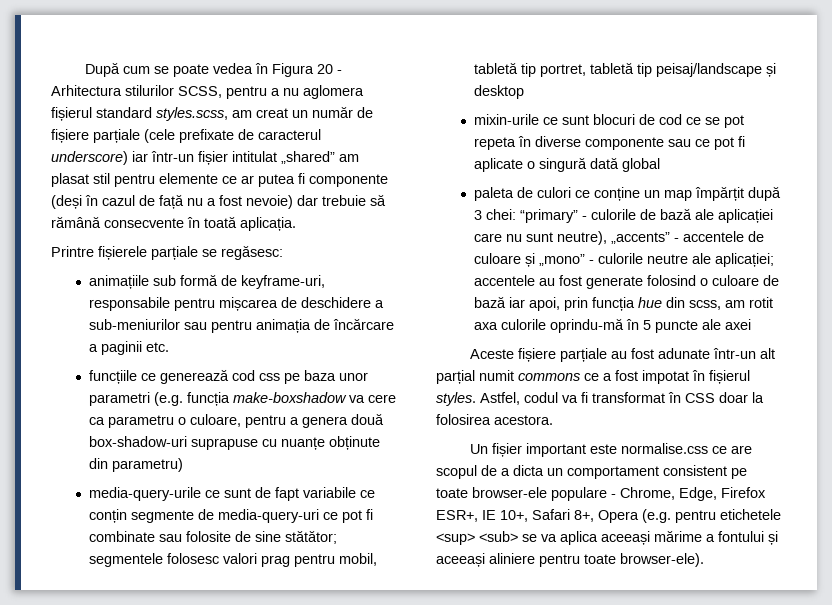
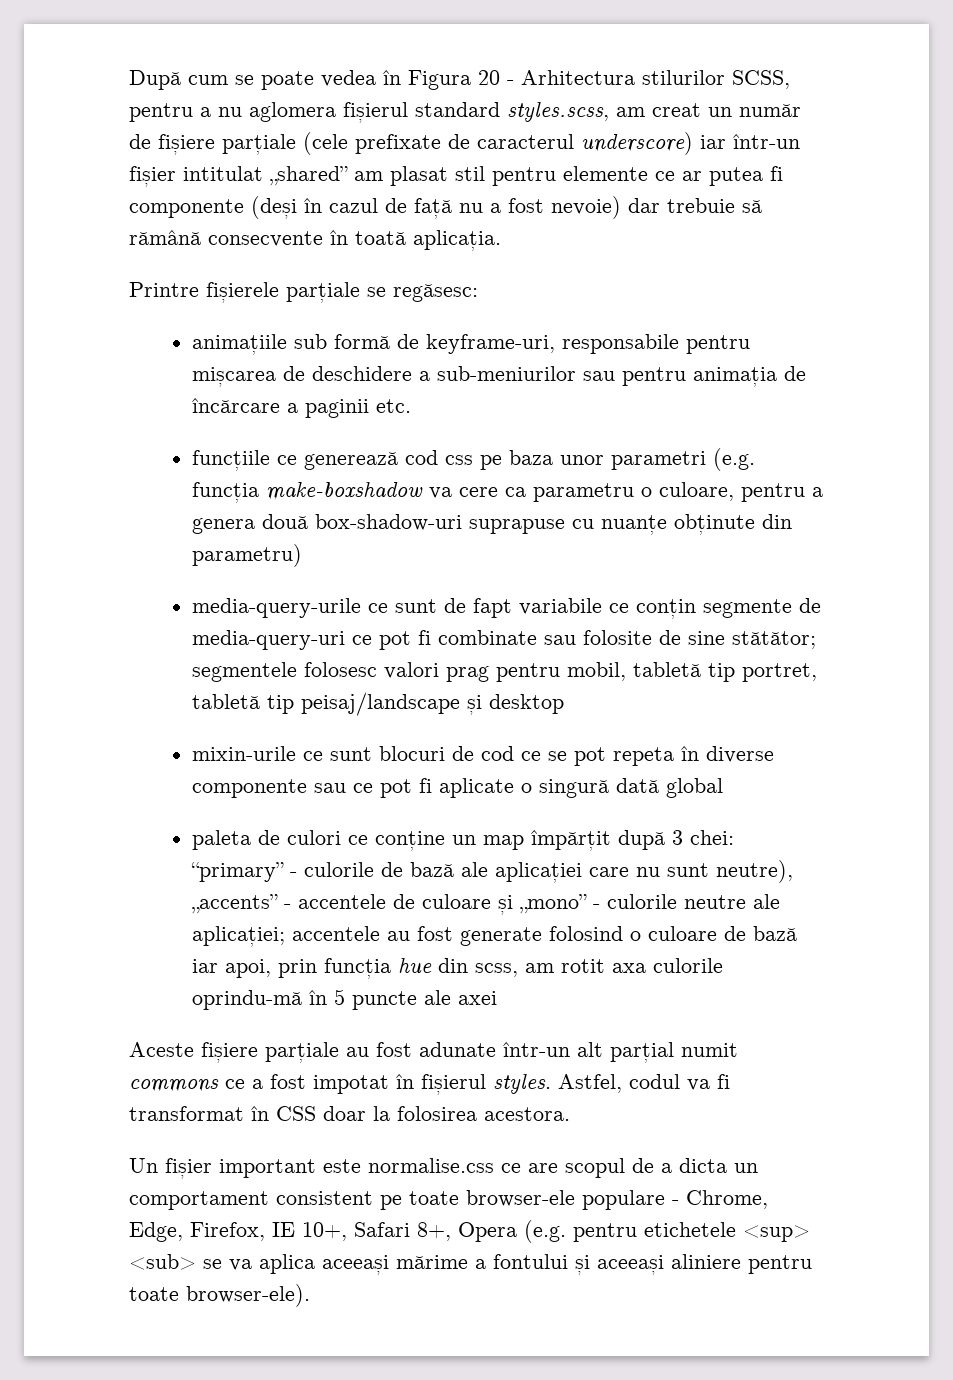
- Un fișier important este normalise.css ce are scopul de a dicta un comportament consistent pe toate browser-ele populare - Chrome, Edge, Firefox ESR+, IE 10+, Safari 8+, Opera (e.g. pentru etichetele <sup> <sub> se va aplica aceeași mărime a fontului și aceeași aliniere pentru toate browser-ele).
+ Un fișier important este normalise.css ce are scopul de a dicta un comportament consistent pe toate browser-ele populare - Chrome, Edge, Firefox, IE 10+, Safari 8+, Opera (e.g. pentru etichetele <sup> <sub> se va aplica aceeași mărime a fontului și aceeași aliniere pentru toate browser-ele).

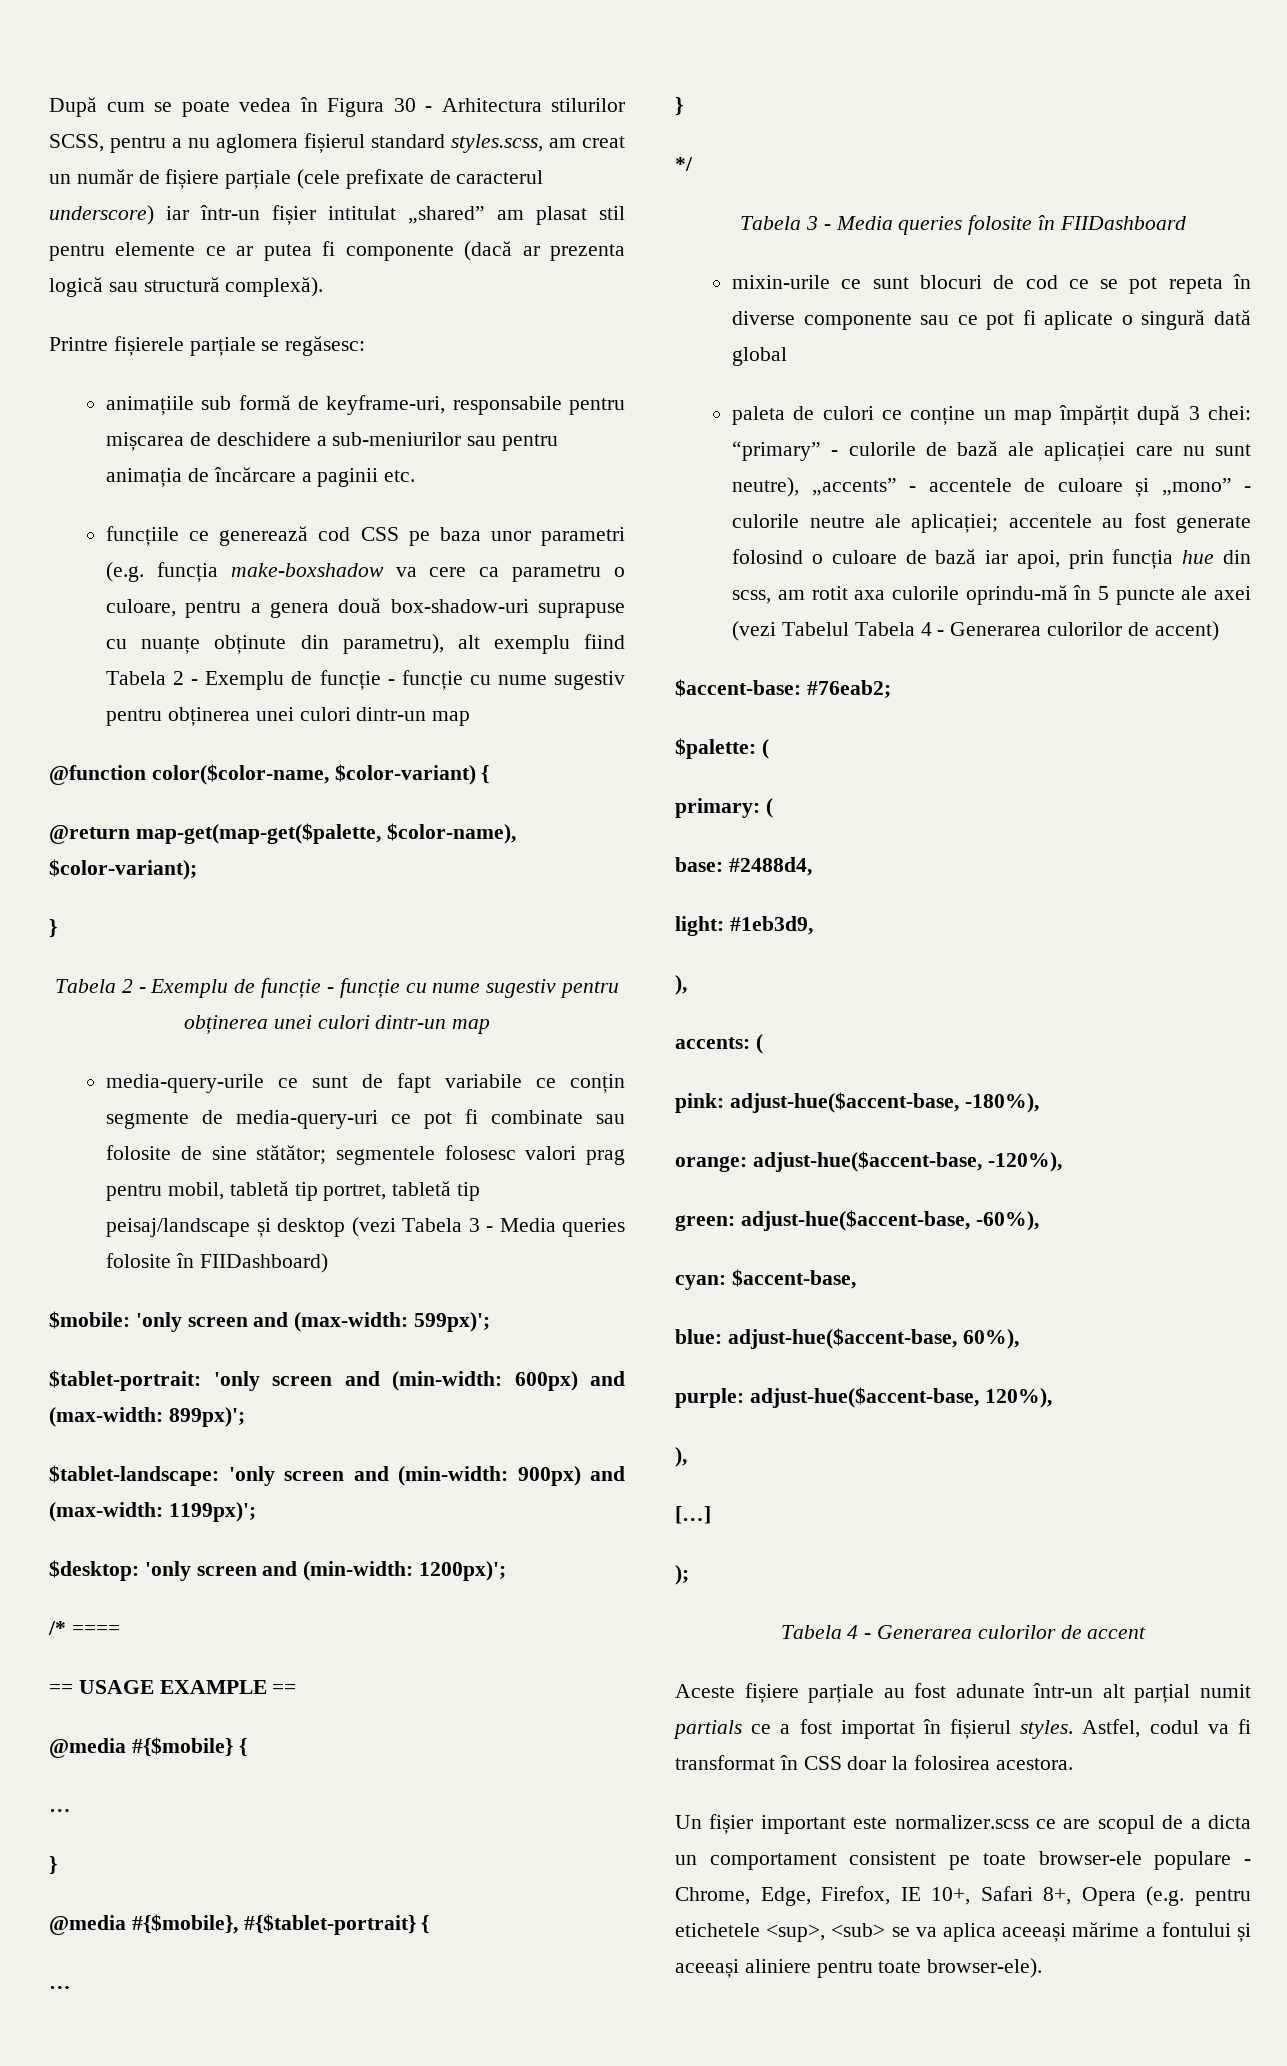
- După cum se poate vedea în Figura 20 - Arhitectura stilurilor SCSS, pentru a nu aglomera fișierul standard styles.scss, am creat un număr de fișiere parțiale (cele prefixate de caracterul underscore) iar într-un fișier intitulat „shared” am plasat stil pentru elemente ce ar putea fi componente (deși în cazul de față nu a fost nevoie) dar trebuie să rămână consecvente în toată aplicația.
+ După cum se poate vedea în Figura 30 - Arhitectura stilurilor SCSS, pentru a nu aglomera fișierul standard styles.scss, am creat un număr de fișiere parțiale (cele prefixate de caracterul underscore) iar într-un fișier intitulat „shared” am plasat stil pentru elemente ce ar putea fi componente (dacă ar prezenta logică sau structură complexă).
- funcțiile ce generează cod css pe baza unor parametri (e.g. funcția make-boxshadow va cere ca parametru o culoare, pentru a genera două box-shadow-uri suprapuse cu nuanțe obținute din parametru)
+ funcțiile ce generează cod CSS pe baza unor parametri (e.g. funcția make-boxshadow va cere ca parametru o culoare, pentru a genera două box-shadow-uri suprapuse cu nuanțe obținute din parametru), alt exemplu fiind Tabela 2 - Exemplu de funcție - funcție cu nume sugestiv pentru obținerea unei culori dintr-un map
+ @function color($color-name, $color-variant) {
+ @return map-get(map-get($palette, $color-name), $color-variant);
+ }
+ Tabela 2 - Exemplu de funcție - funcție cu nume sugestiv pentru obținerea unei culori dintr-un map
- media-query-urile ce sunt de fapt variabile ce conțin segmente de media-query-uri ce pot fi combinate sau folosite de sine stătător; segmentele folosesc valori prag pentru mobil, tabletă tip portret, tabletă tip peisaj/landscape și desktop
+ media-query-urile ce sunt de fapt variabile ce conțin segmente de media-query-uri ce pot fi combinate sau folosite de sine stătător; segmentele folosesc valori prag pentru mobil, tabletă tip portret, tabletă tip peisaj/landscape și desktop (vezi Tabela 3 - Media queries folosite în FIIDashboard)
+ $mobile: 'only screen and (max-width: 599px)';
+ $tablet-portrait: 'only screen and (min-width: 600px) and (max-width: 899px)';
+ $tablet-landscape: 'only screen and (min-width: 900px) and (max-width: 1199px)';
+ $desktop: 'only screen and (min-width: 1200px)';
+ /* ====
+ == USAGE EXAMPLE ==
+ @media #{$mobile} {
+ …
+ }
+ @media #{$mobile}, #{$tablet-portrait} {
+ …
+ }
+ */
+ Tabela 3 - Media queries folosite în FIIDashboard
- paleta de culori ce conține un map împărțit după 3 chei: “primary” - culorile de bază ale aplicației care nu sunt neutre), „accents” - accentele de culoare și „mono” - culorile neutre ale aplicației; accentele au fost generate folosind o culoare de bază iar apoi, prin funcția hue din scss, am rotit axa culorile oprindu-mă în 5 puncte ale axei
+ paleta de culori ce conține un map împărțit după 3 chei: “primary” - culorile de bază ale aplicației care nu sunt neutre), „accents” - accentele de culoare și „mono” - culorile neutre ale aplicației; accentele au fost generate folosind o culoare de bază iar apoi, prin funcția hue din scss, am rotit axa culorile oprindu-mă în 5 puncte ale axei (vezi Tabelul Tabela 4 - Generarea culorilor de accent)
+ $accent-base: #76eab2;
+ $palette: (
+ primary: (
+ base: #2488d4,
+ light: #1eb3d9,
+ ),
+ accents: (
+ pink: adjust-hue($accent-base, -180%),
+ orange: adjust-hue($accent-base, -120%),
+ green: adjust-hue($accent-base, -60%),
+ cyan: $accent-base,
+ blue: adjust-hue($accent-base, 60%),
+ purple: adjust-hue($accent-base, 120%),
+ ),
+ […]
+ );
+ Tabela 4 - Generarea culorilor de accent
- Aceste fișiere parțiale au fost adunate într-un alt parțial numit commons ce a fost impotat în fișierul styles.
+ Aceste fișiere parțiale au fost adunate într-un alt parțial numit partials ce a fost importat în fișierul styles.
- Un fișier important este normalise.css ce are scopul de a dicta un comportament consistent pe toate browser-ele populare - Chrome, Edge, Firefox, IE 10+, Safari 8+, Opera (e.g. pentru etichetele <sup> <sub> se va aplica aceeași mărime a fontului și aceeași aliniere pentru toate browser-ele).
+ Un fișier important este normalizer.scss ce are scopul de a dicta un comportament consistent pe toate browser-ele populare - Chrome, Edge, Firefox, IE 10+, Safari 8+, Opera (e.g. pentru etichetele <sup>, <sub> se va aplica aceeași mărime a fontului și aceeași aliniere pentru toate browser-ele).

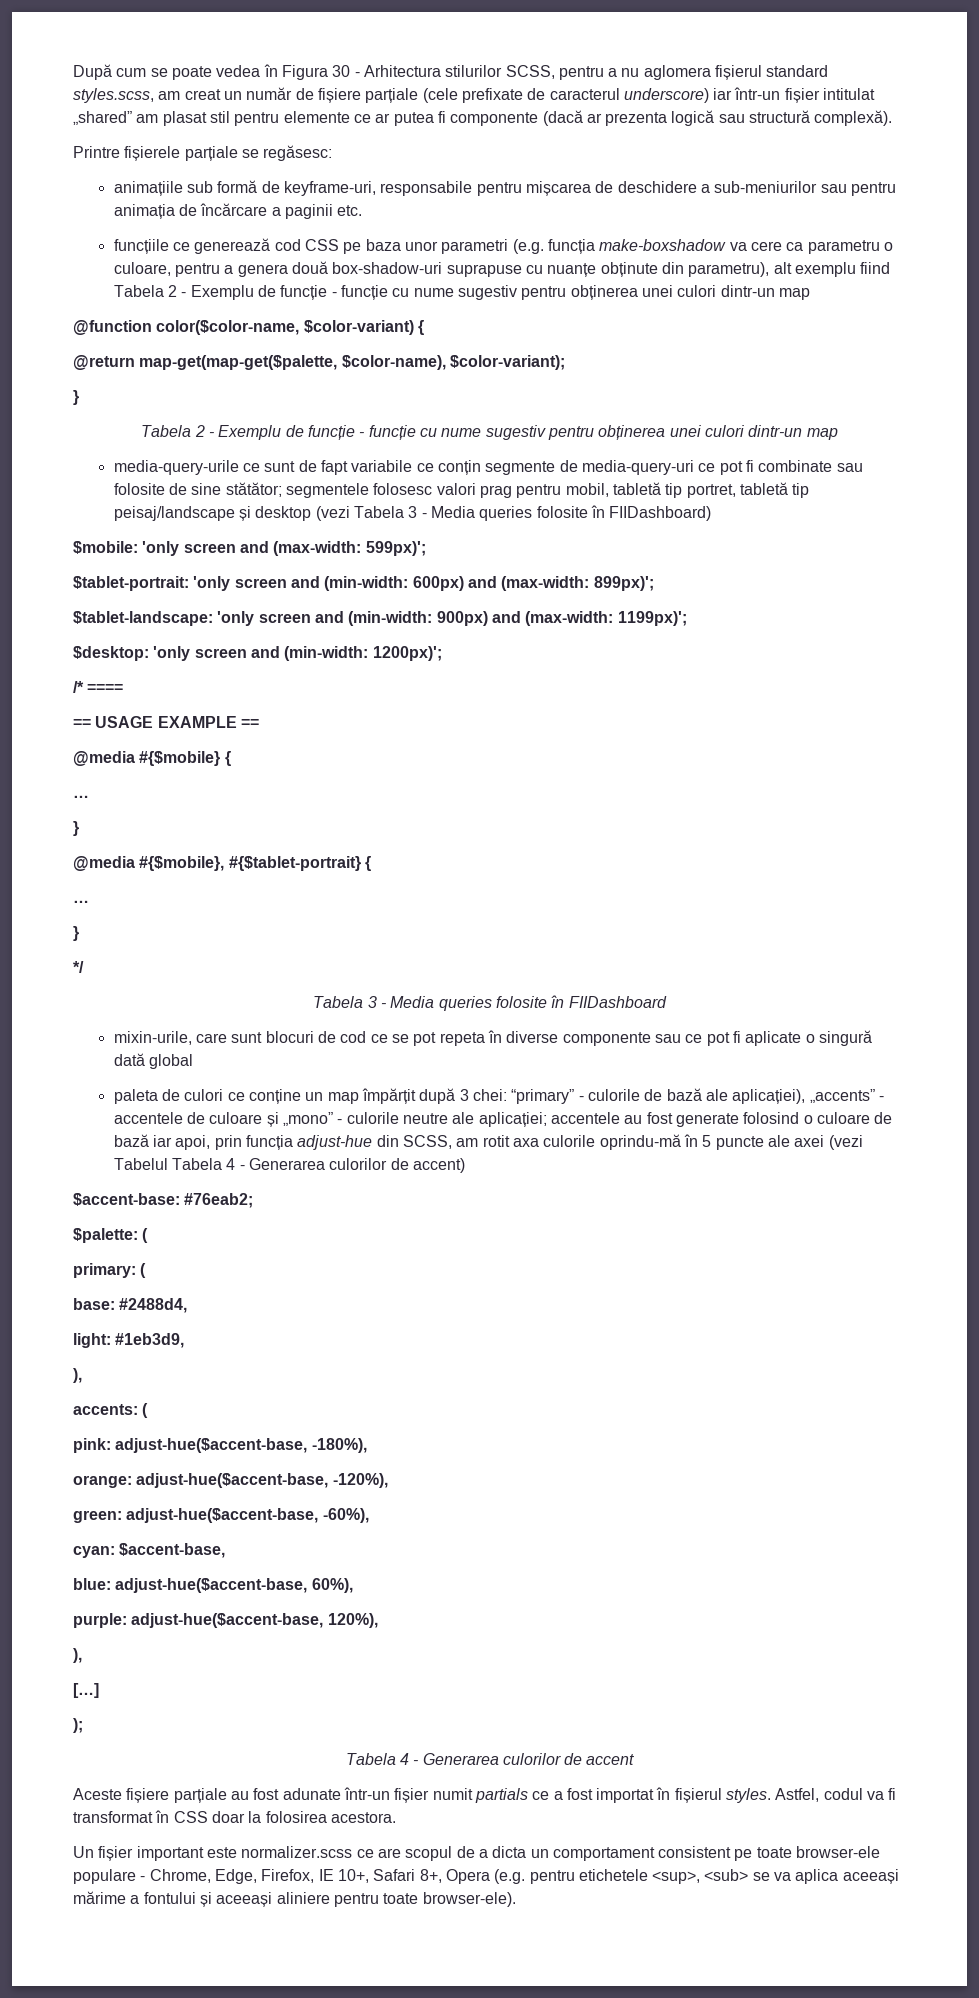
- mixin-urile ce sunt blocuri de cod ce se pot repeta în diverse componente sau ce pot fi aplicate o singură dată global
+ mixin-urile, care sunt blocuri de cod ce se pot repeta în diverse componente sau ce pot fi aplicate o singură dată global
- “primary” - culorile de bază ale aplicației care nu sunt neutre), „accents” - accentele de culoare și „mono” - culorile neutre ale aplicației;
+ “primary” - culorile de bază ale aplicației), „accents” - accentele de culoare și „mono” - culorile neutre ale aplicației;
- accentele au fost generate folosind o culoare de bază iar apoi, prin funcția hue din scss, am rotit axa culorile oprindu-mă în 5 puncte ale axei (vezi Tabelul Tabela 4 - Generarea culorilor de accent)
+ accentele au fost generate folosind o culoare de bază iar apoi, prin funcția adjust-hue din SCSS, am rotit axa culorile oprindu-mă în 5 puncte ale axei (vezi Tabelul Tabela 4 - Generarea culorilor de accent)
- Aceste fișiere parțiale au fost adunate într-un alt parțial numit partials ce a fost importat în fișierul styles.
+ Aceste fișiere parțiale au fost adunate într-un fișier numit partials ce a fost importat în fișierul styles.

